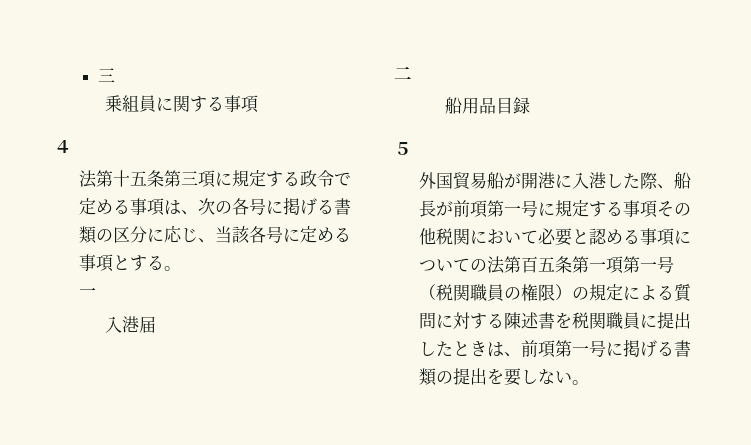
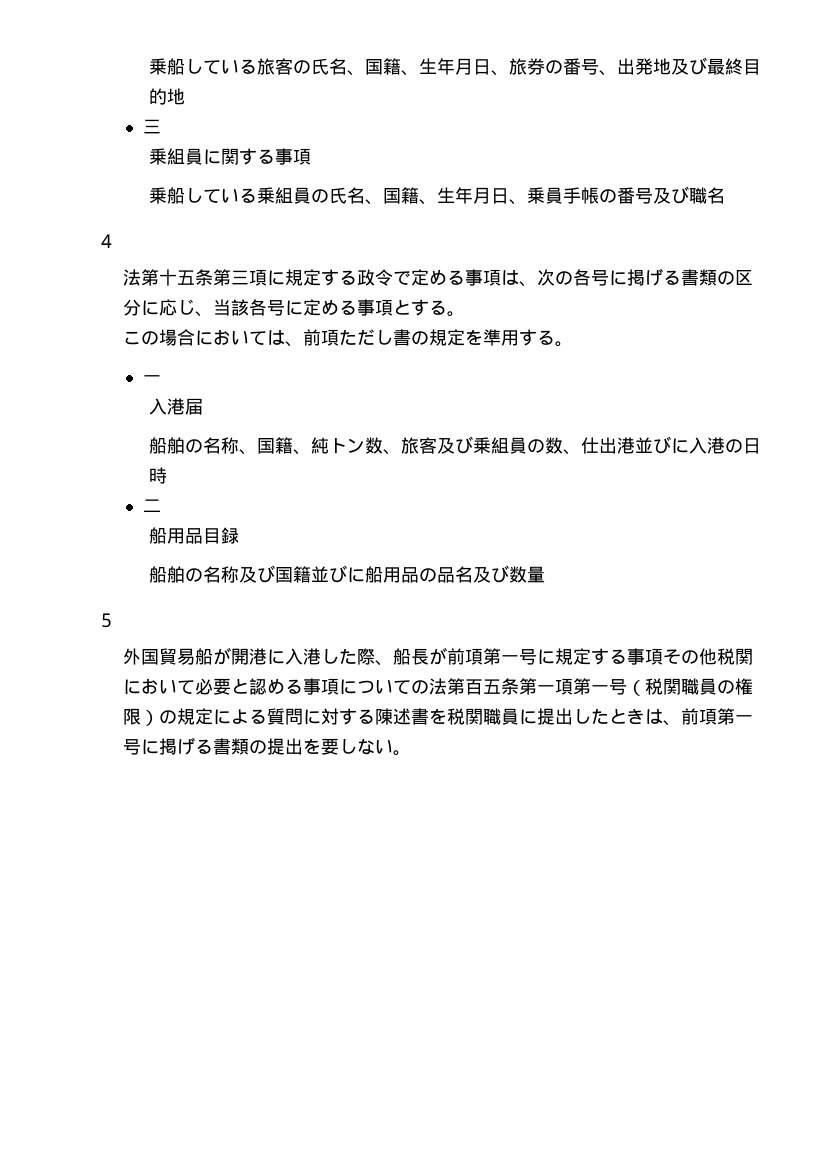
+ 乗船している旅客の氏名、国籍、生年月日、旅券の番号、出発地及び最終目的地
+ 乗船している乗組員の氏名、国籍、生年月日、乗員手帳の番号及び職名
  法第十五条第三項に規定する政令で定める事項は、次の各号に掲げる書類の区分に応じ、当該各号に定める事項とする。
+ この場合においては、前項ただし書の規定を準用する。
  一
  入港届
+ 船舶の名称、国籍、純トン数、旅客及び乗組員の数、仕出港並びに入港の日時
  二
  船用品目録
+ 船舶の名称及び国籍並びに船用品の品名及び数量

